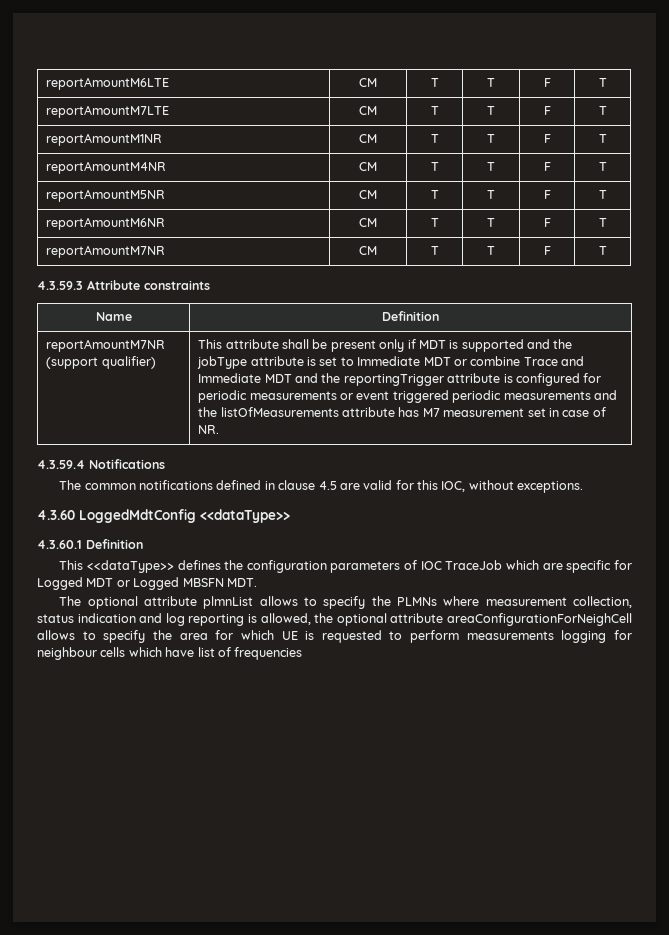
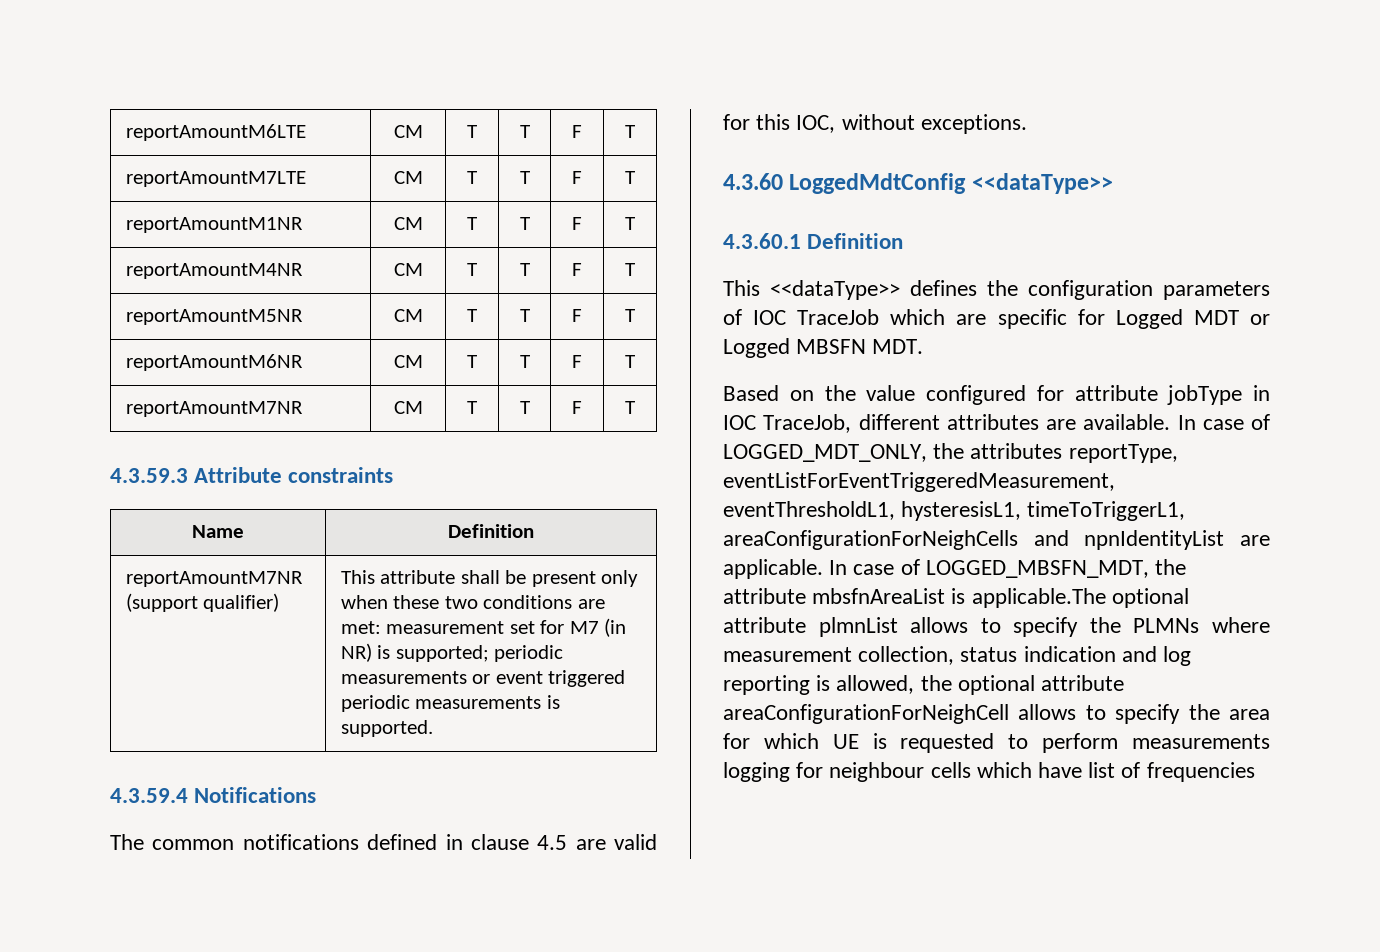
- This attribute shall be present only if MDT is supported and the jobType attribute is set to Immediate MDT or combine Trace and Immediate MDT and the reportingTrigger attribute is configured for periodic measurements or event triggered periodic measurements and the listOfMeasurements attribute has M7 measurement set in case of NR.
+ This attribute shall be present only when these two conditions are met: measurement set for M7 (in NR) is supported; periodic measurements or event triggered periodic measurements is supported.
- The optional attribute plmnList allows to specify the PLMNs where measurement collection, status indication and log reporting is allowed, the optional attribute areaConfigurationForNeighCell allows to specify the area for which UE is requested to perform measurements logging for neighbour cells which have list of frequencies
+ Based on the value configured for attribute jobType in IOC TraceJob, different attributes are available. In case of LOGGED_MDT_ONLY, the attributes reportType, eventListForEventTriggeredMeasurement, eventThresholdL1, hysteresisL1, timeToTriggerL1, areaConfigurationForNeighCells and npnIdentityList are applicable. In case of LOGGED_MBSFN_MDT, the attribute mbsfnAreaList is applicable.The optional attribute plmnList allows to specify the PLMNs where measurement collection, status indication and log reporting is allowed, the optional attribute areaConfigurationForNeighCell allows to specify the area for which UE is requested to perform measurements logging for neighbour cells which have list of frequencies

